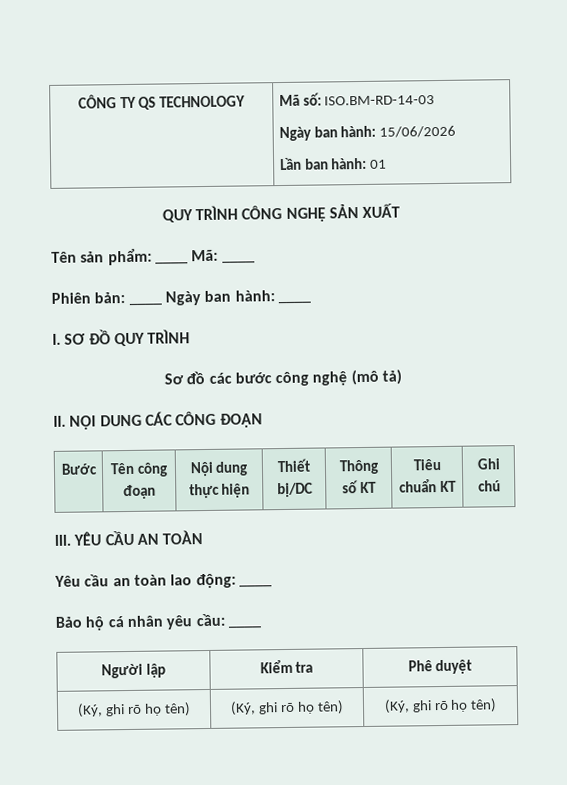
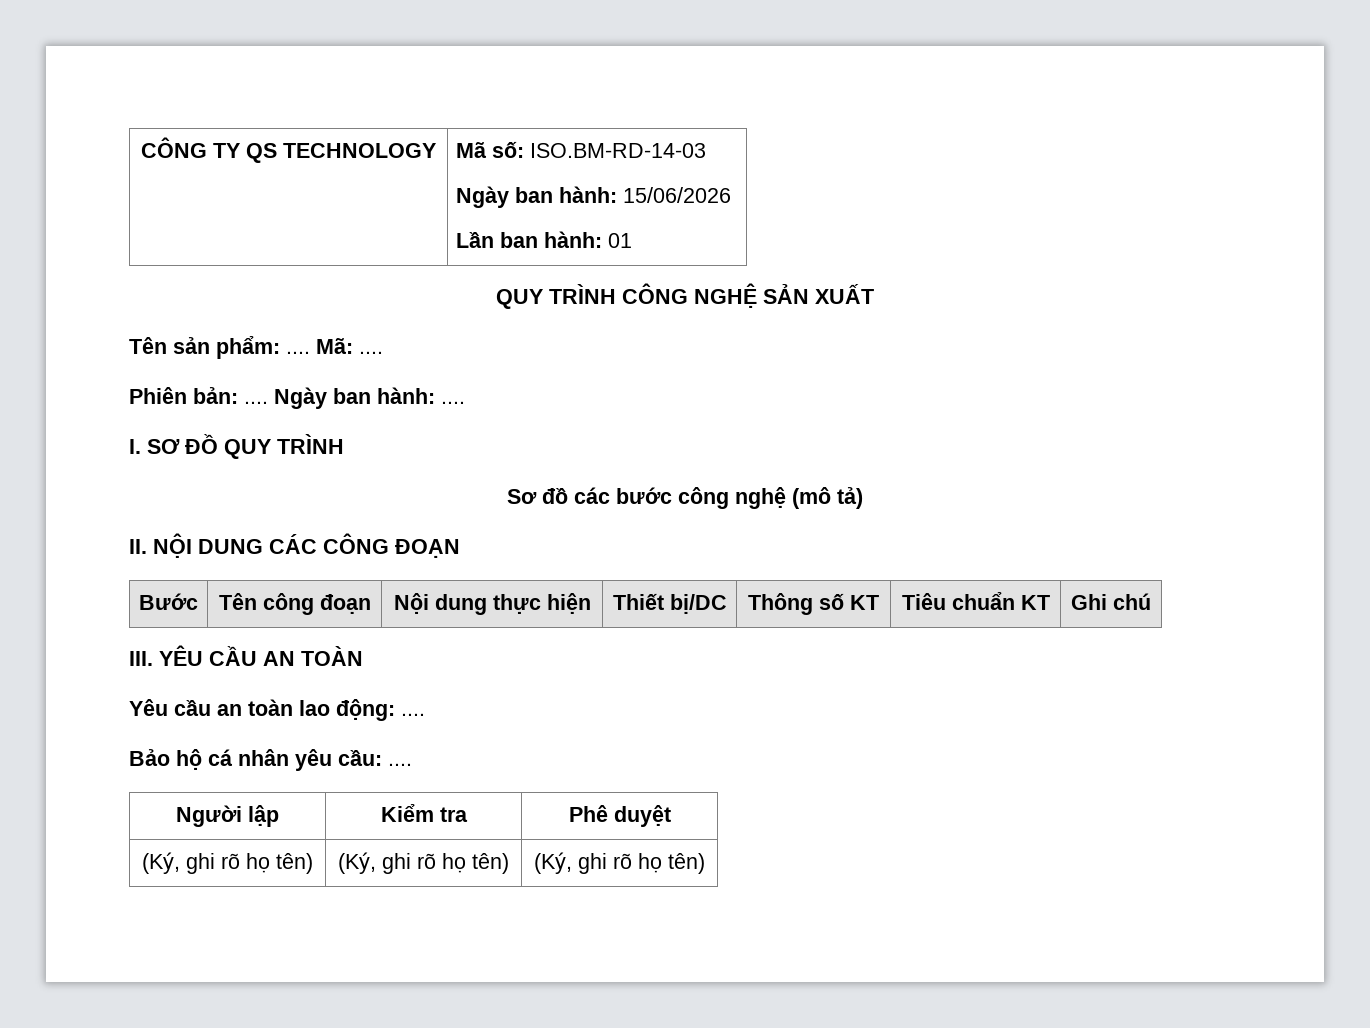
- Tên sản phẩm: ____ Mã: ____
+ Tên sản phẩm: .... Mã: ....
- Phiên bản: ____ Ngày ban hành: ____
+ Phiên bản: .... Ngày ban hành: ....
- Yêu cầu an toàn lao động: ____
+ Yêu cầu an toàn lao động: ....
- Bảo hộ cá nhân yêu cầu: ____
+ Bảo hộ cá nhân yêu cầu: ....

